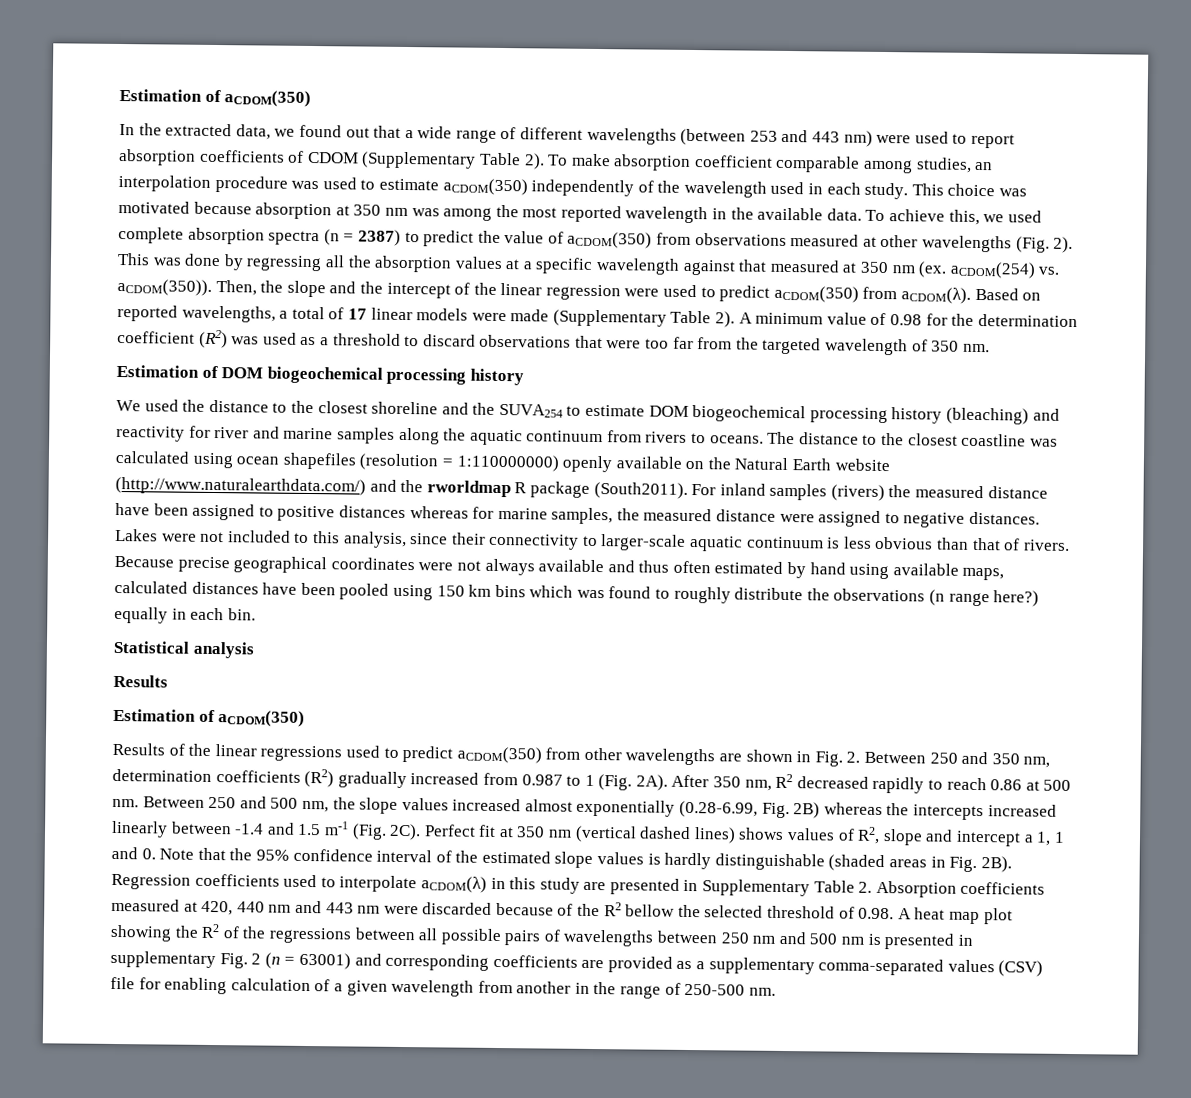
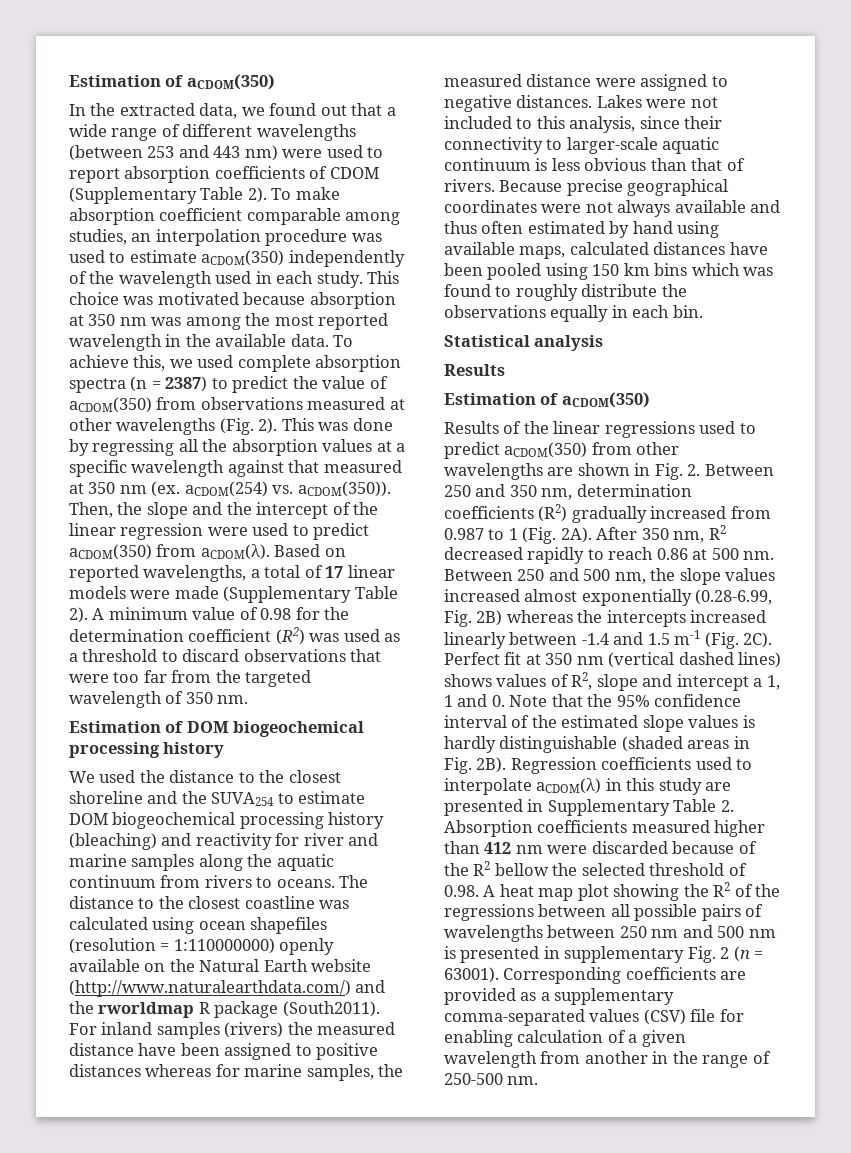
- Because precise geographical coordinates were not always available and thus often estimated by hand using available maps, calculated distances have been pooled using 150 km bins which was found to roughly distribute the observations (n range here?) equally in each bin.
+ Because precise geographical coordinates were not always available and thus often estimated by hand using available maps, calculated distances have been pooled using 150 km bins which was found to roughly distribute the observations equally in each bin.
- Regression coefficients used to interpolate aCDOM(λ) in this study are presented in Supplementary Table 2. Absorption coefficients measured at 420, 440 nm and 443 nm were discarded because of the R2 bellow the selected threshold of 0.98. A heat map plot showing the R2 of the regressions between all possible pairs of wavelengths between 250 nm and 500 nm is presented in supplementary Fig. 2 (n = 63001) and corresponding coefficients are provided as a supplementary comma-separated values (CSV) file for enabling calculation of a given wavelength from another in the range of 250-500 nm.
+ Regression coefficients used to interpolate aCDOM(λ) in this study are presented in Supplementary Table 2. Absorption coefficients measured higher than 412 nm were discarded because of the R2 bellow the selected threshold of 0.98. A heat map plot showing the R2 of the regressions between all possible pairs of wavelengths between 250 nm and 500 nm is presented in supplementary Fig. 2 (n = 63001). Corresponding coefficients are provided as a supplementary comma-separated values (CSV) file for enabling calculation of a given wavelength from another in the range of 250-500 nm.

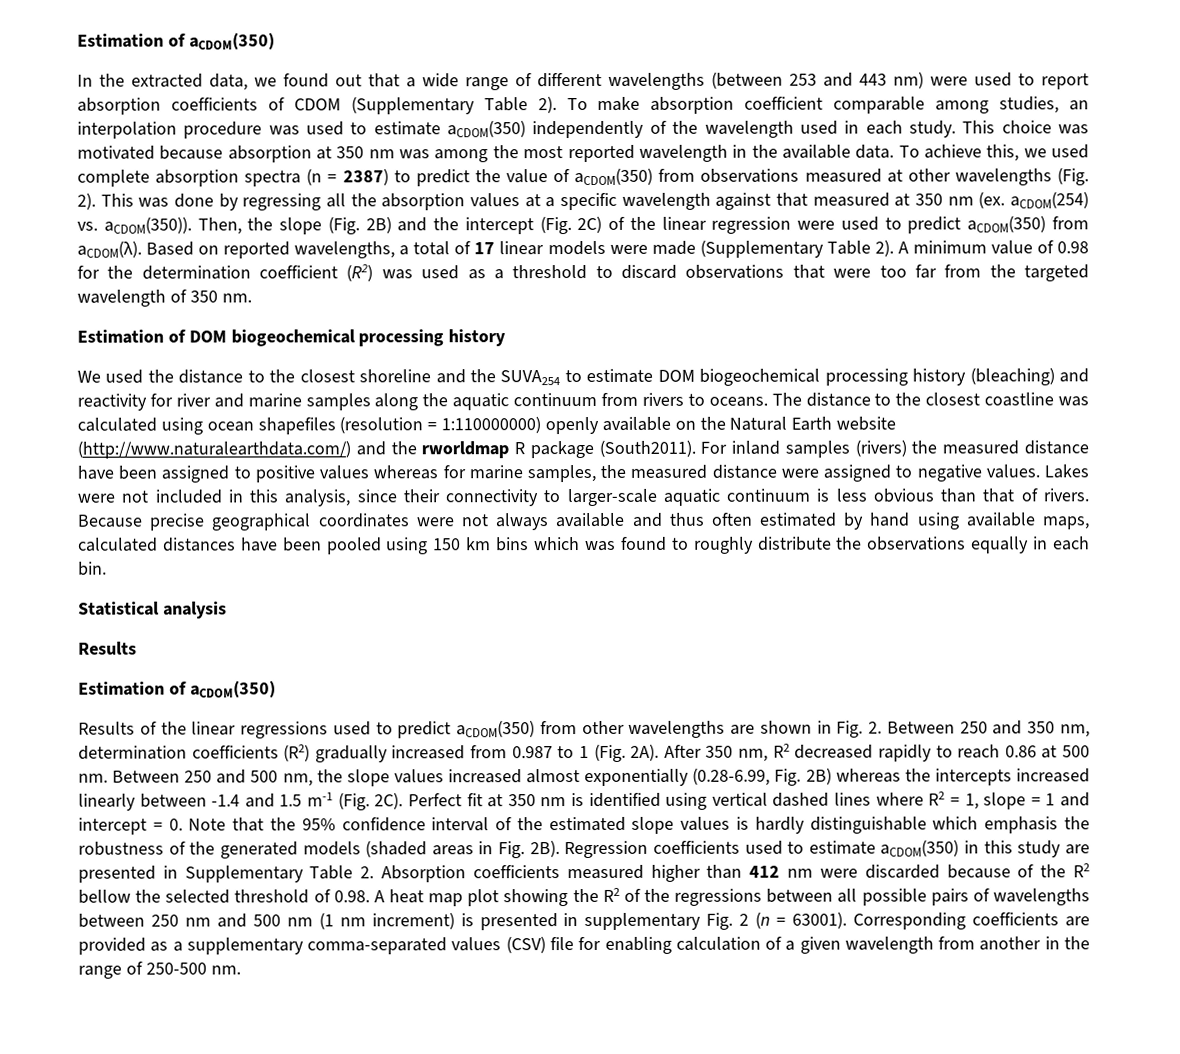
- Then, the slope and the intercept of the linear regression were used to predict aCDOM(350) from aCDOM(λ).
+ Then, the slope (Fig. 2B) and the intercept (Fig. 2C) of the linear regression were used to predict aCDOM(350) from aCDOM(λ).
- For inland samples (rivers) the measured distance have been assigned to positive distances whereas for marine samples, the measured distance were assigned to negative distances.
+ For inland samples (rivers) the measured distance have been assigned to positive values whereas for marine samples, the measured distance were assigned to negative values.
- Lakes were not included to this analysis, since their connectivity to larger-scale aquatic continuum is less obvious than that of rivers.
+ Lakes were not included in this analysis, since their connectivity to larger-scale aquatic continuum is less obvious than that of rivers.
- Perfect fit at 350 nm (vertical dashed lines) shows values of R2, slope and intercept a 1, 1 and 0. Note that the 95% confidence interval of the estimated slope values is hardly distinguishable (shaded areas in Fig. 2B).
+ Perfect fit at 350 nm is identified using vertical dashed lines where R2 = 1, slope = 1 and intercept = 0. Note that the 95% confidence interval of the estimated slope values is hardly distinguishable which emphasis the robustness of the generated models (shaded areas in Fig. 2B).
- Regression coefficients used to interpolate aCDOM(λ) in this study are presented in Supplementary Table 2. Absorption coefficients measured higher than 412 nm were discarded because of the R2 bellow the selected threshold of 0.98. A heat map plot showing the R2 of the regressions between all possible pairs of wavelengths between 250 nm and 500 nm is presented in supplementary Fig. 2 (n = 63001).
+ Regression coefficients used to estimate aCDOM(350) in this study are presented in Supplementary Table 2. Absorption coefficients measured higher than 412 nm were discarded because of the R2 bellow the selected threshold of 0.98. A heat map plot showing the R2 of the regressions between all possible pairs of wavelengths between 250 nm and 500 nm (1 nm increment) is presented in supplementary Fig. 2 (n = 63001).

